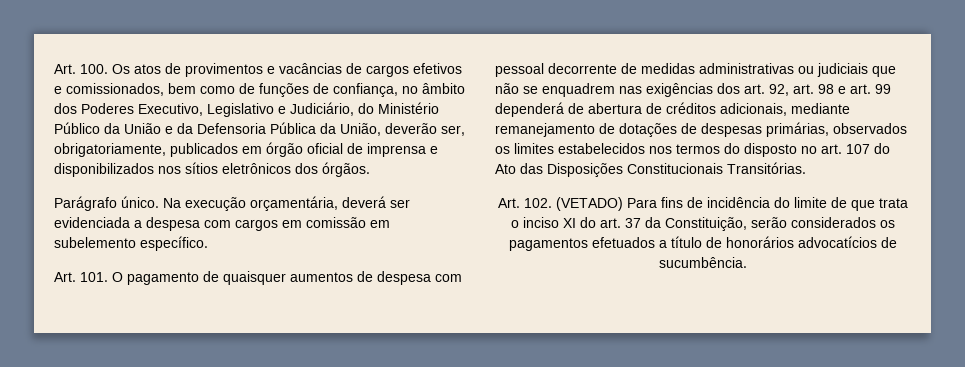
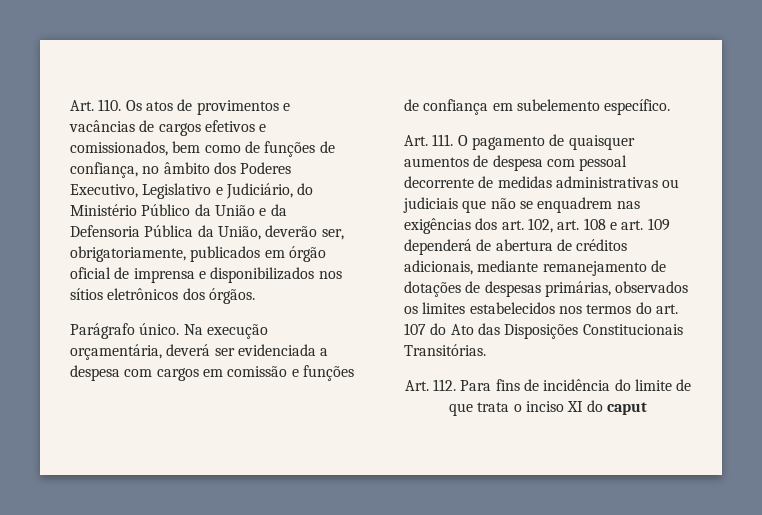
- Art. 100. Os atos de provimentos e vacâncias de cargos efetivos e comissionados, bem como de funções de confiança, no âmbito dos Poderes Executivo, Legislativo e Judiciário, do Ministério Público da União e da Defensoria Pública da União, deverão ser, obrigatoriamente, publicados em órgão oficial de imprensa e disponibilizados nos sítios eletrônicos dos órgãos.
+ Art. 110. Os atos de provimentos e vacâncias de cargos efetivos e comissionados, bem como de funções de confiança, no âmbito dos Poderes Executivo, Legislativo e Judiciário, do Ministério Público da União e da Defensoria Pública da União, deverão ser, obrigatoriamente, publicados em órgão oficial de imprensa e disponibilizados nos sítios eletrônicos dos órgãos.
- Na execução orçamentária, deverá ser evidenciada a despesa com cargos em comissão em subelemento específico.
+ Na execução orçamentária, deverá ser evidenciada a despesa com cargos em comissão e funções de confiança em subelemento específico.
- Art. 101. O pagamento de quaisquer aumentos de despesa com pessoal decorrente de medidas administrativas ou judiciais que não se enquadrem nas exigências dos art. 92, art. 98 e art. 99 dependerá de abertura de créditos adicionais, mediante remanejamento de dotações de despesas primárias, observados os limites estabelecidos nos termos do disposto no art. 107 do Ato das Disposições Constitucionais Transitórias.
+ Art. 111. O pagamento de quaisquer aumentos de despesa com pessoal decorrente de medidas administrativas ou judiciais que não se enquadrem nas exigências dos art. 102, art. 108 e art. 109 dependerá de abertura de créditos adicionais, mediante remanejamento de dotações de despesas primárias, observados os limites estabelecidos nos termos do art. 107 do Ato das Disposições Constitucionais Transitórias.
- Art. 102. (VETADO) Para fins de incidência do limite de que trata o inciso XI do art. 37 da Constituição, serão considerados os pagamentos efetuados a título de honorários advocatícios de sucumbência.
+ Art. 112. Para fins de incidência do limite de que trata o inciso XI do caput

